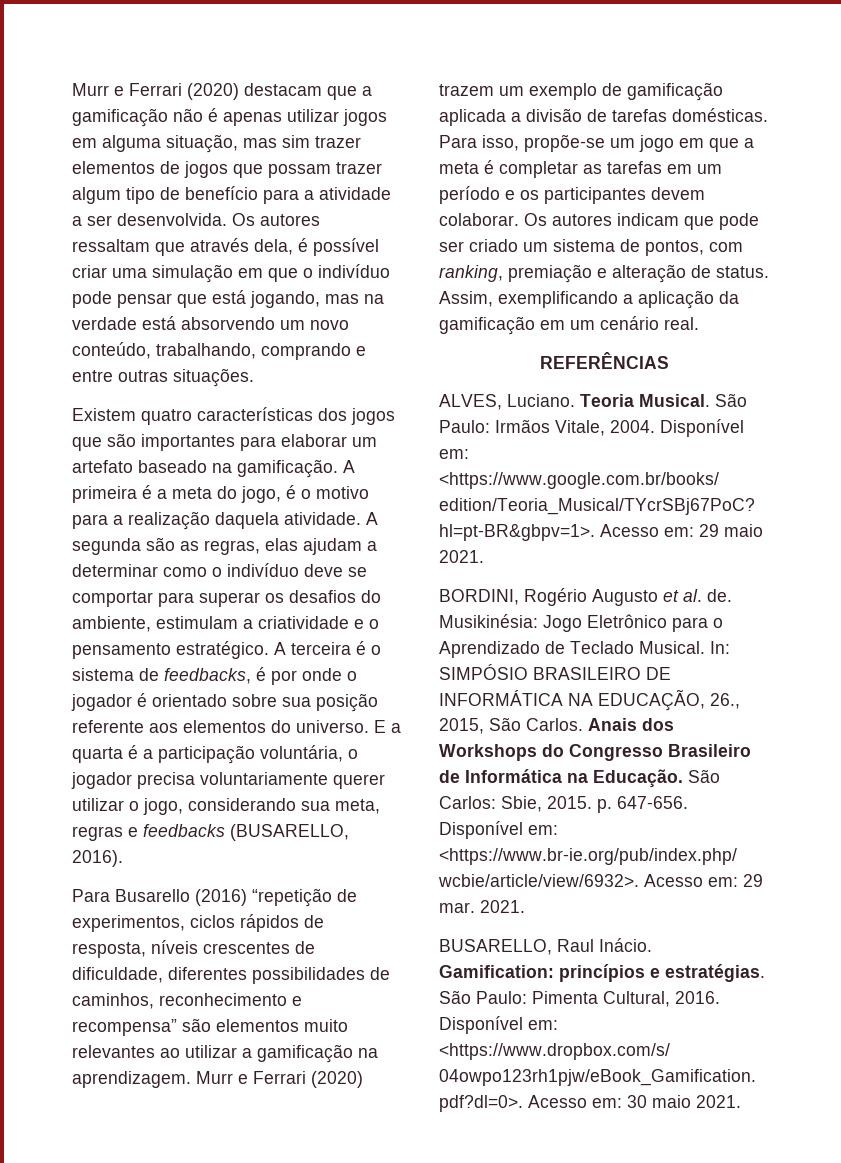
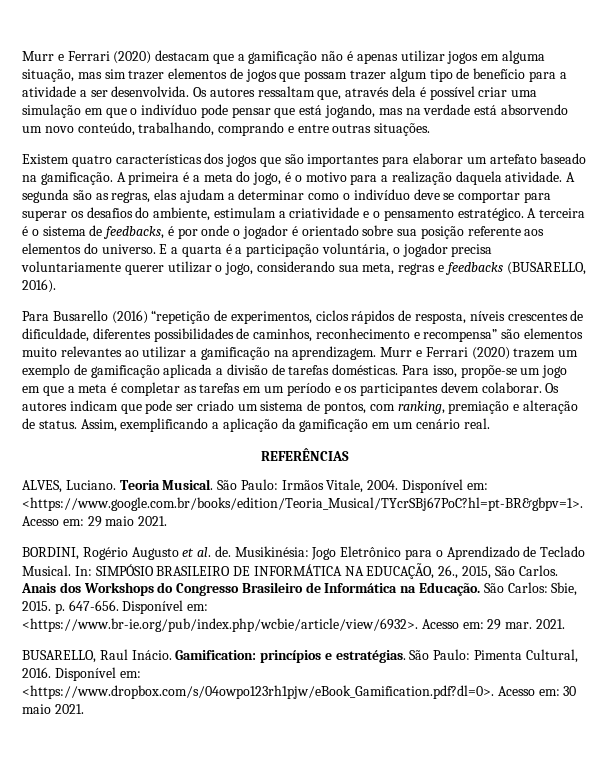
- Os autores ressaltam que através dela, é possível criar uma simulação em que o indivíduo pode pensar que está jogando, mas na verdade está absorvendo um novo conteúdo, trabalhando, comprando e entre outras situações.
+ Os autores ressaltam que, através dela é possível criar uma simulação em que o indivíduo pode pensar que está jogando, mas na verdade está absorvendo um novo conteúdo, trabalhando, comprando e entre outras situações.

